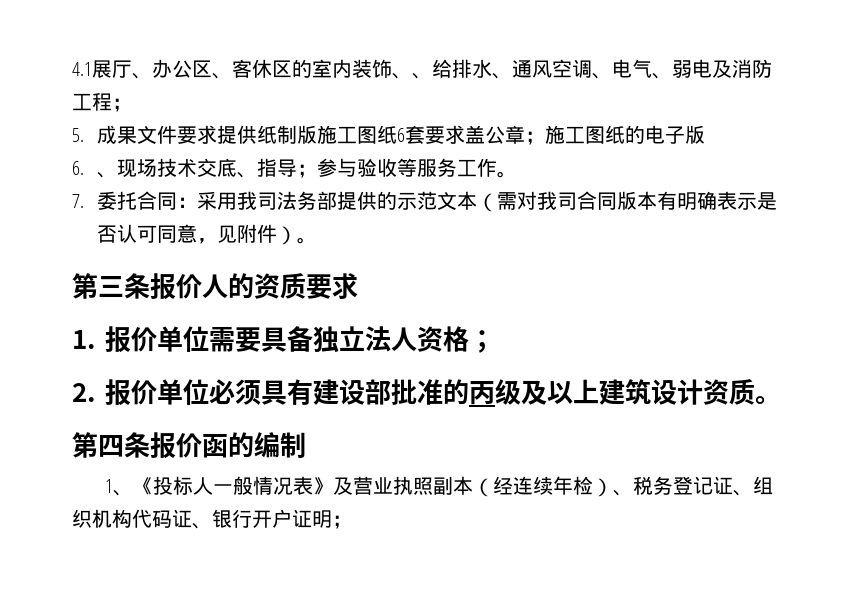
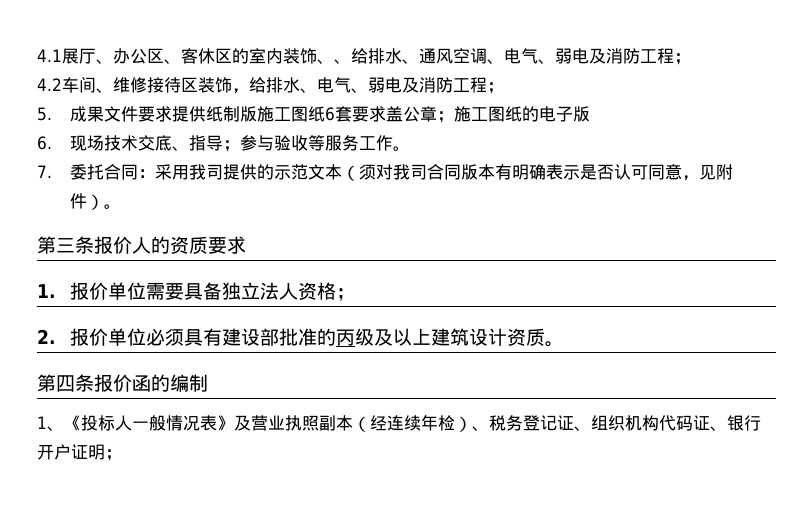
+ 4.2车间、维修接待区装饰，给排水、电气、弱电及消防工程；
- 6.、现场技术交底、指导；参与验收等服务工作。
+ 6.现场技术交底、指导；参与验收等服务工作。
- 7.委托合同：采用我司法务部提供的示范文本（需对我司合同版本有明确表示是否认可同意，见附件）。
+ 7.委托合同：采用我司提供的示范文本（须对我司合同版本有明确表示是否认可同意，见附件）。

